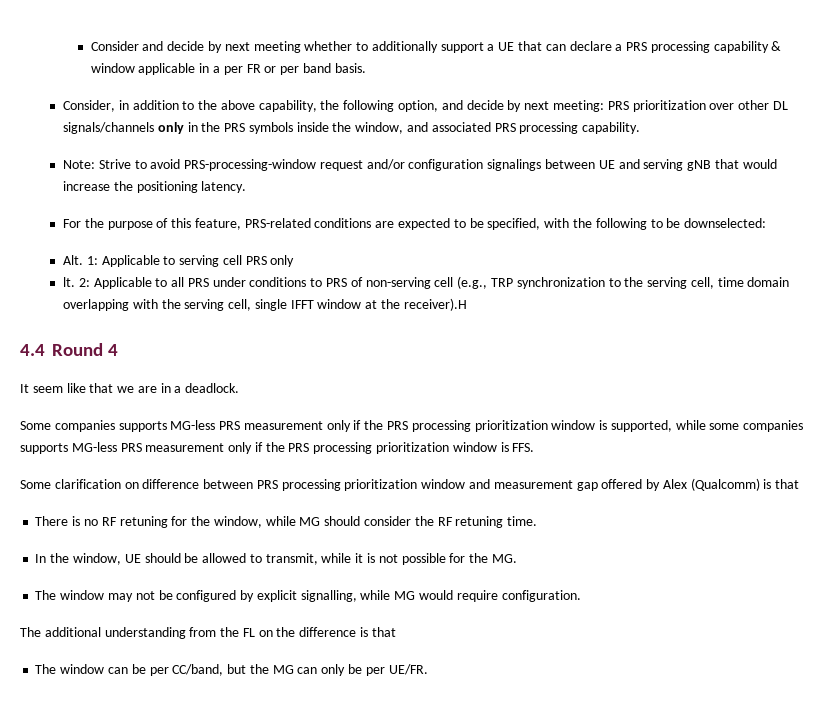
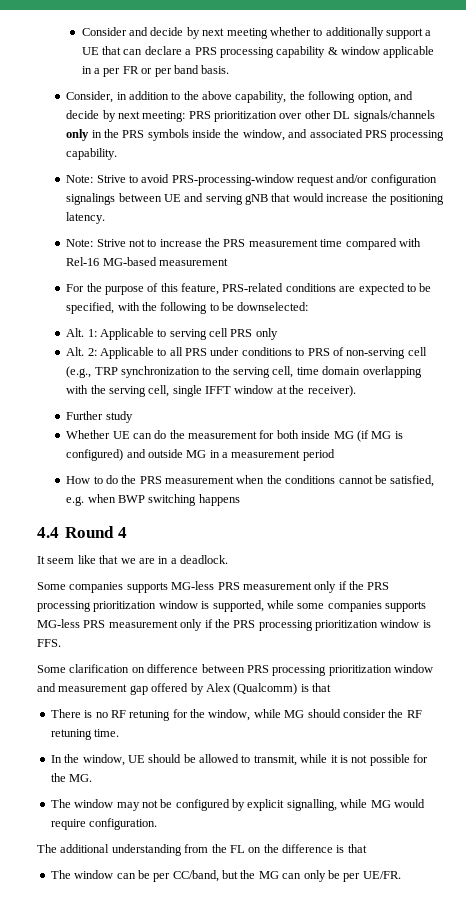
+ Note: Strive not to increase the PRS measurement time compared with Rel-16 MG-based measurement
- lt. 2: Applicable to all PRS under conditions to PRS of non-serving cell (e.g., TRP synchronization to the serving cell, time domain overlapping with the serving cell, single IFFT window at the receiver).H
+ Alt. 2: Applicable to all PRS under conditions to PRS of non-serving cell (e.g., TRP synchronization to the serving cell, time domain overlapping with the serving cell, single IFFT window at the receiver).
+ Further study
+ Whether UE can do the measurement for both inside MG (if MG is configured) and outside MG in a measurement period
+ How to do the PRS measurement when the conditions cannot be satisfied, e.g. when BWP switching happens

